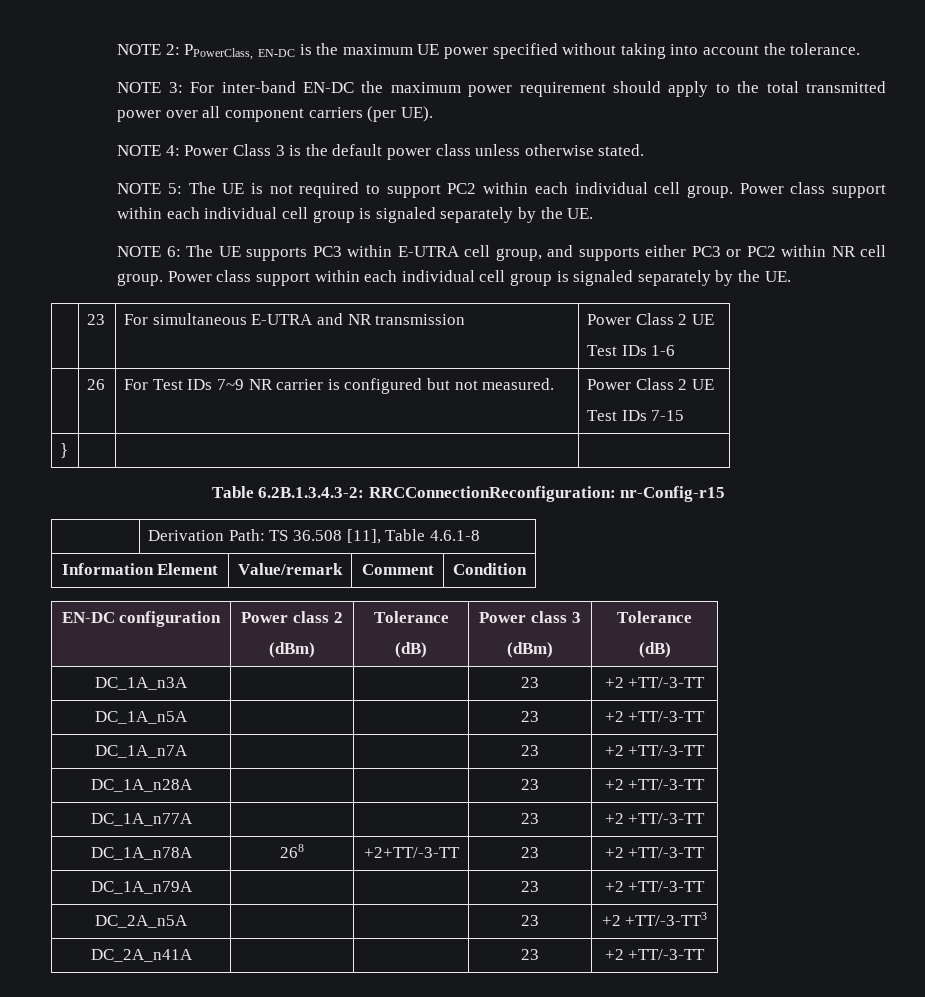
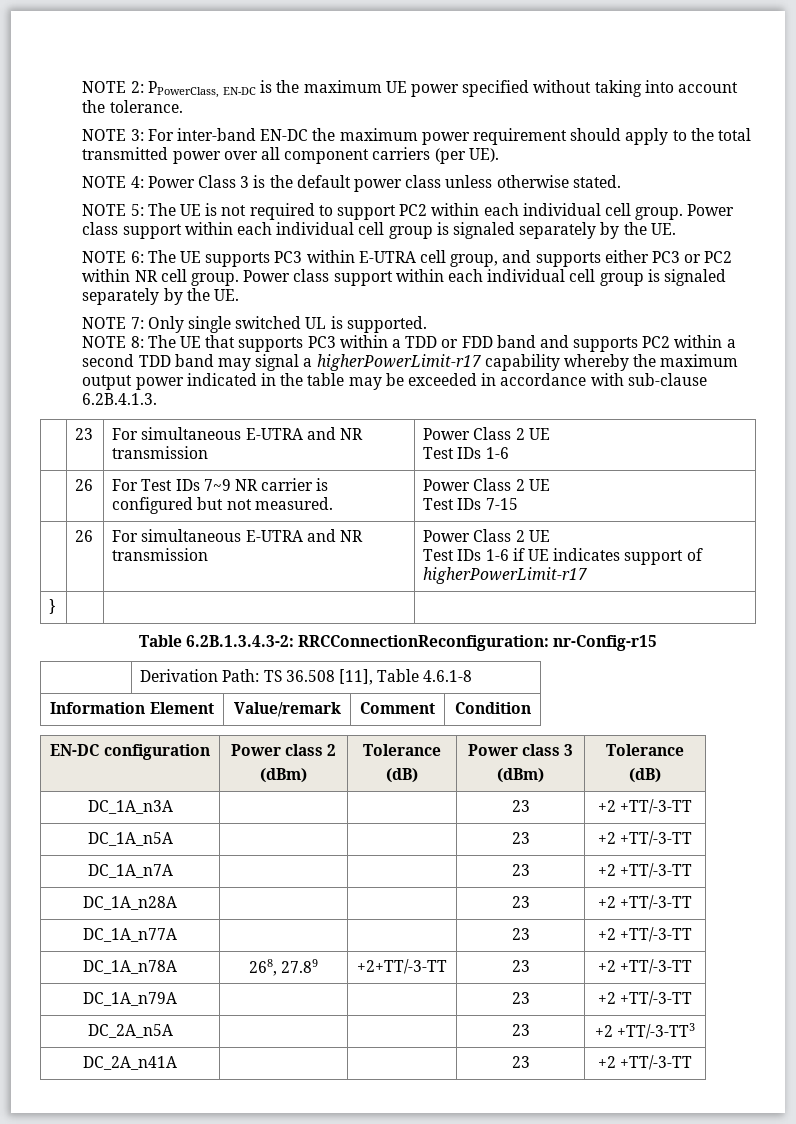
+ NOTE 7: Only single switched UL is supported.
+ NOTE 8: The UE that supports PC3 within a TDD or FDD band and supports PC2 within a second TDD band may signal a higherPowerLimit-r17 capability whereby the maximum output power indicated in the table may be exceeded in accordance with sub-clause 6.2B.4.1.3.
+ | 26 | For simultaneous E-UTRA and NR transmission | Power Class 2 UE
+ Test IDs 1-6 if UE indicates support of higherPowerLimit-r17
- DC_1A_n78A | 268 | +2+TT/-3-TT | 23 | +2 +TT/-3-TT
+ DC_1A_n78A | 268, 27.89 | +2+TT/-3-TT | 23 | +2 +TT/-3-TT

